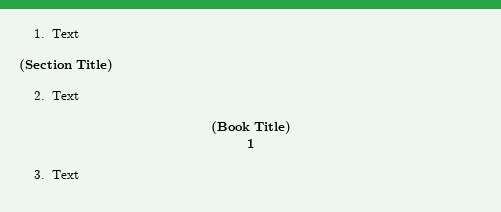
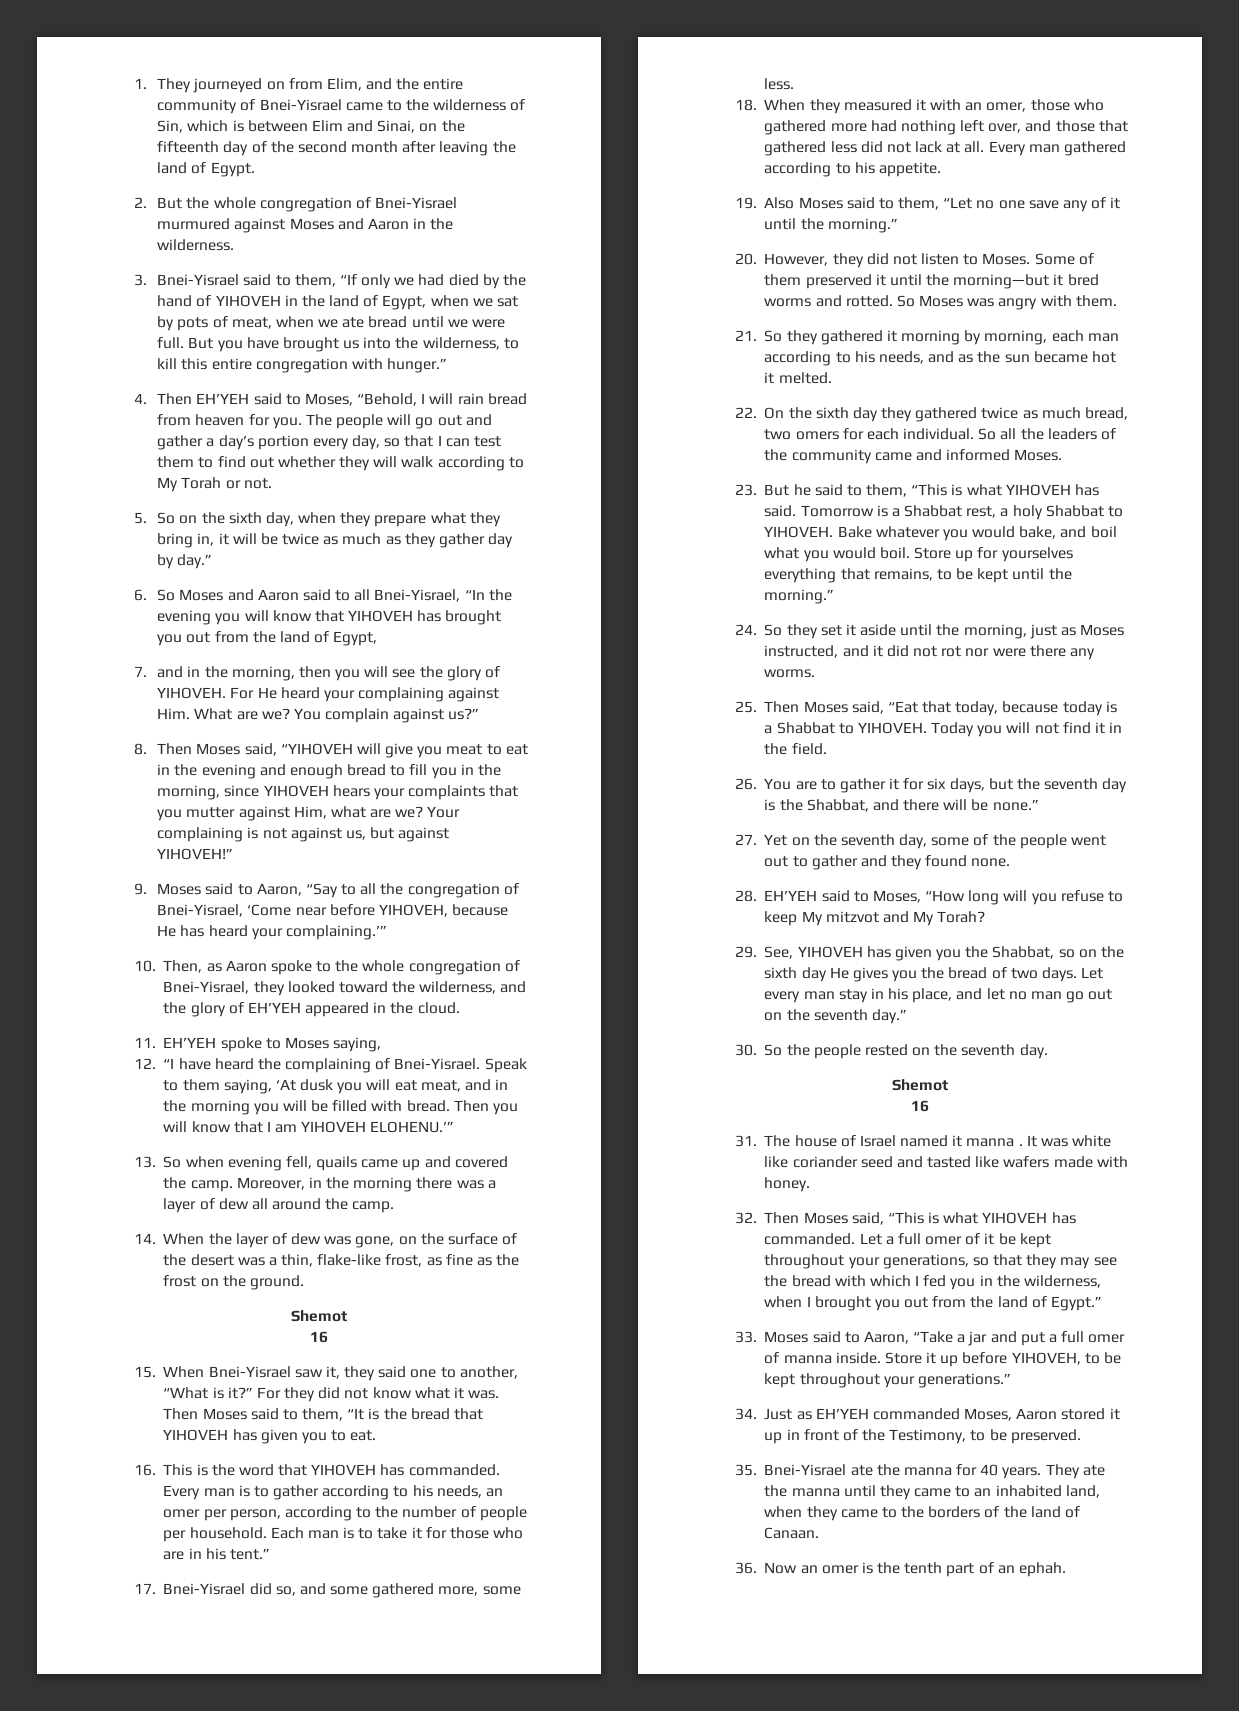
- 1. Text
- (Section Title)
- 2. Text
- (Book Title)
- 1
- 3. Text
+ 1. They journeyed on from Elim, and the entire community of Bnei-Yisrael came to the wilderness of Sin, which is between Elim and Sinai, on the fifteenth day of the second month after leaving the land of Egypt.
+ 2. But the whole congregation of Bnei-Yisrael murmured against Moses and Aaron in the wilderness.
+ 3. Bnei-Yisrael said to them, “If only we had died by the hand of YIHOVEH in the land of Egypt, when we sat by pots of meat, when we ate bread until we were full. But you have brought us into the wilderness, to kill this entire congregation with hunger.”
+ 4. Then EH’YEH said to Moses, “Behold, I will rain bread from heaven for you. The people will go out and gather a day’s portion every day, so that I can test them to find out whether they will walk according to My Torah or not.
+ 5. So on the sixth day, when they prepare what they bring in, it will be twice as much as they gather day by day.”
+ 6. So Moses and Aaron said to all Bnei-Yisrael, “In the evening you will know that YIHOVEH has brought you out from the land of Egypt,
+ 7. and in the morning, then you will see the glory of YIHOVEH. For He heard your complaining against Him. What are we? You complain against us?”
+ 8. Then Moses said, “YIHOVEH will give you meat to eat in the evening and enough bread to fill you in the morning, since YIHOVEH hears your complaints that you mutter against Him, what are we? Your complaining is not against us, but against YIHOVEH!”
+ 9. Moses said to Aaron, “Say to all the congregation of Bnei-Yisrael, ‘Come near before YIHOVEH, because He has heard your complaining.’”
+ 10. Then, as Aaron spoke to the whole congregation of Bnei-Yisrael, they looked toward the wilderness, and the glory of EH’YEH appeared in the cloud.
+ 11. EH’YEH spoke to Moses saying,
+ 12. “I have heard the complaining of Bnei-Yisrael. Speak to them saying, ‘At dusk you will eat meat, and in the morning you will be filled with bread. Then you will know that I am YIHOVEH ELOHENU.’”
+ 13. So when evening fell, quails came up and covered the camp. Moreover, in the morning there was a layer of dew all around the camp.
+ 14. When the layer of dew was gone, on the surface of the desert was a thin, flake-like frost, as fine as the frost on the ground.
+ Shemot
+ 16
+ 15. When Bnei-Yisrael saw it, they said one to another, “What is it?” For they did not know what it was. Then Moses said to them, “It is the bread that YIHOVEH has given you to eat.
+ 16. This is the word that YIHOVEH has commanded. Every man is to gather according to his needs, an omer per person, according to the number of people per household. Each man is to take it for those who are in his tent.”
+ 17. Bnei-Yisrael did so, and some gathered more, some less.
+ 18. When they measured it with an omer, those who gathered more had nothing left over, and those that gathered less did not lack at all. Every man gathered according to his appetite.
+ 19. Also Moses said to them, “Let no one save any of it until the morning.”
+ 20. However, they did not listen to Moses. Some of them preserved it until the morning—but it bred worms and rotted. So Moses was angry with them.
+ 21. So they gathered it morning by morning, each man according to his needs, and as the sun became hot it melted.
+ 22. On the sixth day they gathered twice as much bread, two omers for each individual. So all the leaders of the community came and informed Moses.
+ 23. But he said to them, “This is what YIHOVEH has said. Tomorrow is a Shabbat rest, a holy Shabbat to YIHOVEH. Bake whatever you would bake, and boil what you would boil. Store up for yourselves everything that remains, to be kept until the morning.”
+ 24. So they set it aside until the morning, just as Moses instructed, and it did not rot nor were there any worms.
+ 25. Then Moses said, “Eat that today, because today is a Shabbat to YIHOVEH. Today you will not find it in the field.
+ 26. You are to gather it for six days, but the seventh day is the Shabbat, and there will be none.”
+ 27. Yet on the seventh day, some of the people went out to gather and they found none.
+ 28. EH’YEH said to Moses, “How long will you refuse to keep My mitzvot and My Torah?
+ 29. See, YIHOVEH has given you the Shabbat, so on the sixth day He gives you the bread of two days. Let every man stay in his place, and let no man go out on the seventh day.”
+ 30. So the people rested on the seventh day.
+ Shemot
+ 16
+ 31. The house of Israel named it manna . It was white like coriander seed and tasted like wafers made with honey.
+ 32. Then Moses said, “This is what YIHOVEH has commanded. Let a full omer of it be kept throughout your generations, so that they may see the bread with which I fed you in the wilderness, when I brought you out from the land of Egypt.”
+ 33. Moses said to Aaron, “Take a jar and put a full omer of manna inside. Store it up before YIHOVEH, to be kept throughout your generations.”
+ 34. Just as EH’YEH commanded Moses, Aaron stored it up in front of the Testimony, to be preserved.
+ 35. Bnei-Yisrael ate the manna for 40 years. They ate the manna until they came to an inhabited land, when they came to the borders of the land of Canaan.
+ 36. Now an omer is the tenth part of an ephah.

